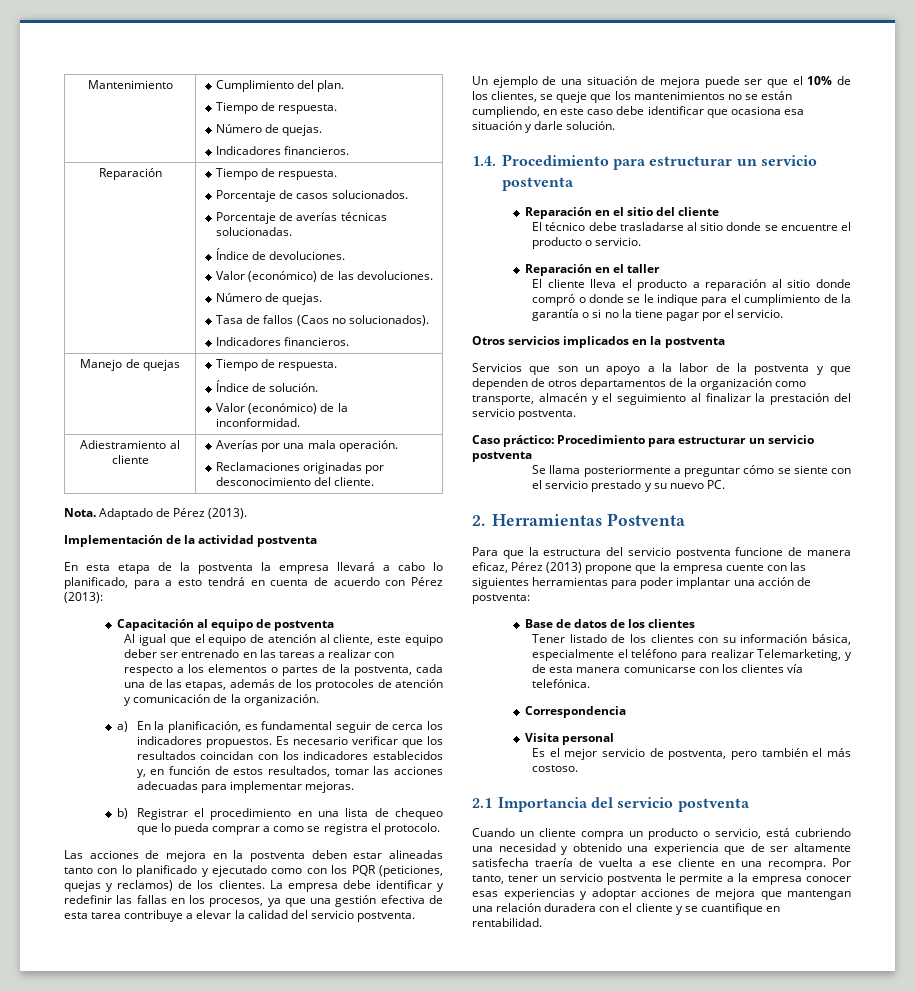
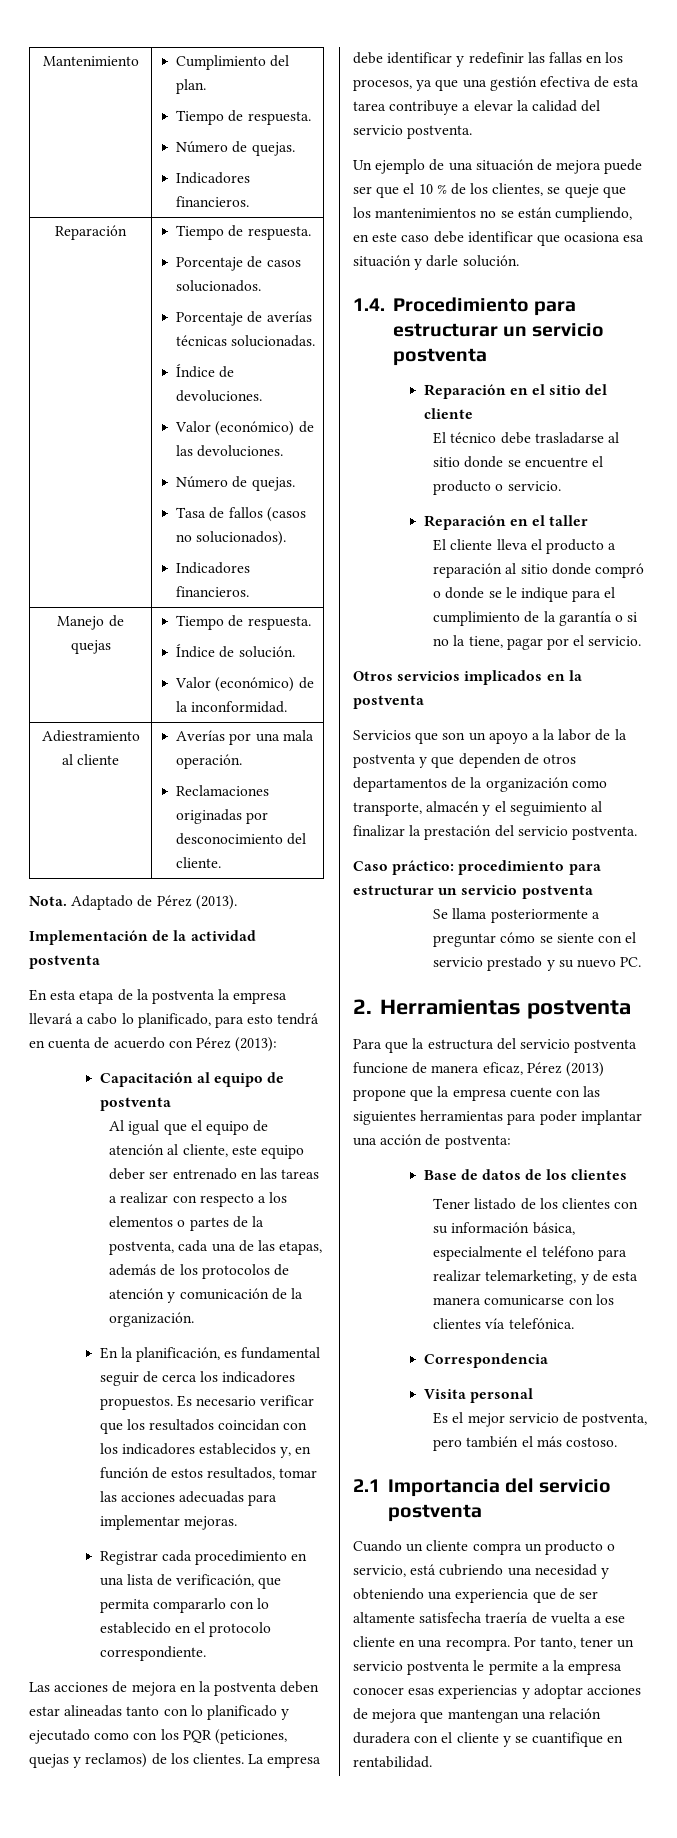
  Reparación | Tiempo de respuesta.
  Porcentaje de casos solucionados.
  Porcentaje de averías técnicas solucionadas.
  Índice de devoluciones.
  Valor (económico) de las devoluciones.
  Número de quejas.
- Tasa de fallos (Caos no solucionados).
+ Tasa de fallos (casos no solucionados).
- En esta etapa de la postventa la empresa llevará a cabo lo planificado, para a esto tendrá en cuenta de acuerdo con Pérez (2013):
+ En esta etapa de la postventa la empresa llevará a cabo lo planificado, para esto tendrá en cuenta de acuerdo con Pérez (2013):
- Al igual que el equipo de atención al cliente, este equipo deber ser entrenado en las tareas a realizar con respecto a los elementos o partes de la postventa, cada una de las etapas, además de los protocoles de atención y comunicación de la organización.
+ Al igual que el equipo de atención al cliente, este equipo deber ser entrenado en las tareas a realizar con respecto a los elementos o partes de la postventa, cada una de las etapas, además de los protocolos de atención y comunicación de la organización.
- a) En la planificación, es fundamental seguir de cerca los indicadores propuestos.
+ En la planificación, es fundamental seguir de cerca los indicadores propuestos.
- b) Registrar el procedimiento en una lista de chequeo que lo pueda comprar a como se registra el protocolo.
+ Registrar cada procedimiento en una lista de verificación, que permita compararlo con lo establecido en el protocolo correspondiente.
- Un ejemplo de una situación de mejora puede ser que el 10% de los clientes, se queje que los mantenimientos no se están cumpliendo, en este caso debe identificar que ocasiona esa situación y darle solución.
+ Un ejemplo de una situación de mejora puede ser que el 10 % de los clientes, se queje que los mantenimientos no se están cumpliendo, en este caso debe identificar que ocasiona esa situación y darle solución.
- El cliente lleva el producto a reparación al sitio donde compró o donde se le indique para el cumplimiento de la garantía o si no la tiene pagar por el servicio.
+ El cliente lleva el producto a reparación al sitio donde compró o donde se le indique para el cumplimiento de la garantía o si no la tiene, pagar por el servicio.
- Caso práctico: Procedimiento para estructurar un servicio postventa
+ Caso práctico: procedimiento para estructurar un servicio postventa
- 2. Herramientas Postventa
+ 2. Herramientas postventa
- Tener listado de los clientes con su información básica, especialmente el teléfono para realizar Telemarketing, y de esta manera comunicarse con los clientes vía telefónica.
+ Tener listado de los clientes con su información básica, especialmente el teléfono para realizar telemarketing, y de esta manera comunicarse con los clientes vía telefónica.
- Cuando un cliente compra un producto o servicio, está cubriendo una necesidad y obtenido una experiencia que de ser altamente satisfecha traería de vuelta a ese cliente en una recompra.
+ Cuando un cliente compra un producto o servicio, está cubriendo una necesidad y obteniendo una experiencia que de ser altamente satisfecha traería de vuelta a ese cliente en una recompra.

